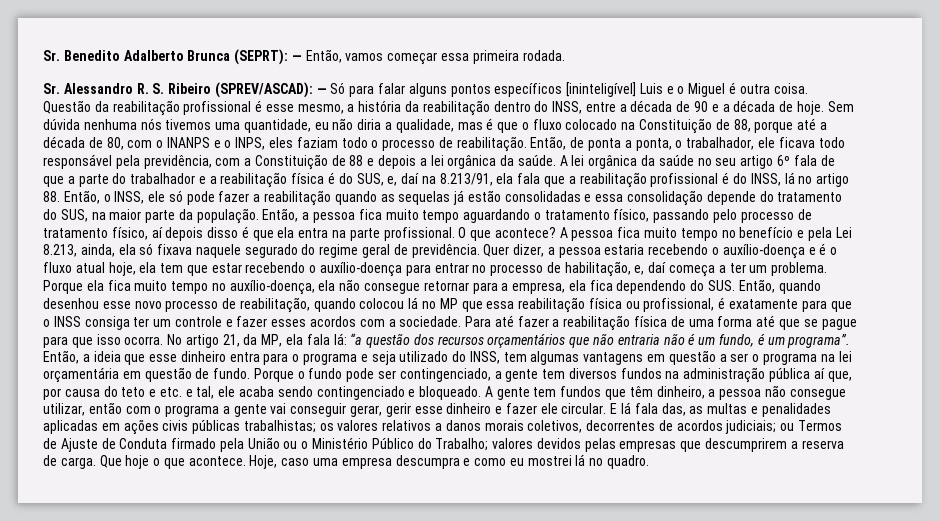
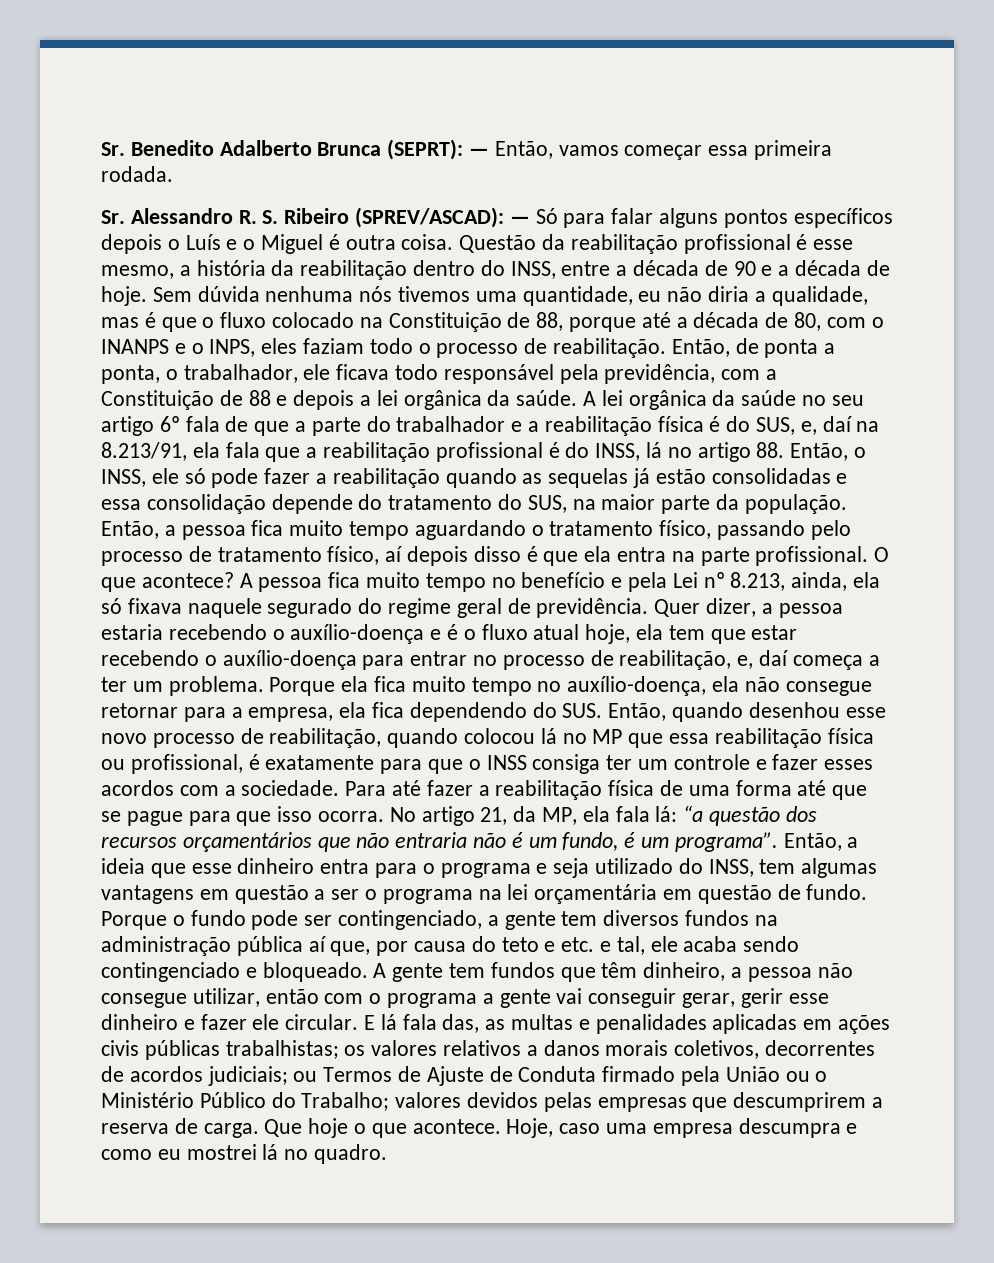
- Sr. Alessandro R. S. Ribeiro (SPREV/ASCAD): — Só para falar alguns pontos específicos [ininteligível] Luis e o Miguel é outra coisa.
+ Sr. Alessandro R. S. Ribeiro (SPREV/ASCAD): — Só para falar alguns pontos específicos depois o Luís e o Miguel é outra coisa.
- A pessoa fica muito tempo no benefício e pela Lei 8.213, ainda, ela só fixava naquele segurado do regime geral de previdência.
+ A pessoa fica muito tempo no benefício e pela Lei nº 8.213, ainda, ela só fixava naquele segurado do regime geral de previdência.
- Quer dizer, a pessoa estaria recebendo o auxílio-doença e é o fluxo atual hoje, ela tem que estar recebendo o auxílio-doença para entrar no processo de habilitação, e, daí começa a ter um problema.
+ Quer dizer, a pessoa estaria recebendo o auxílio-doença e é o fluxo atual hoje, ela tem que estar recebendo o auxílio-doença para entrar no processo de reabilitação, e, daí começa a ter um problema.

